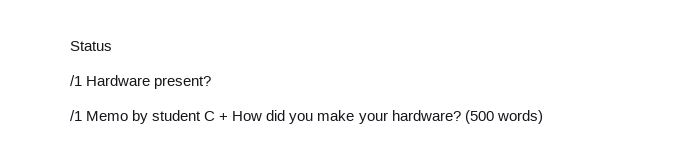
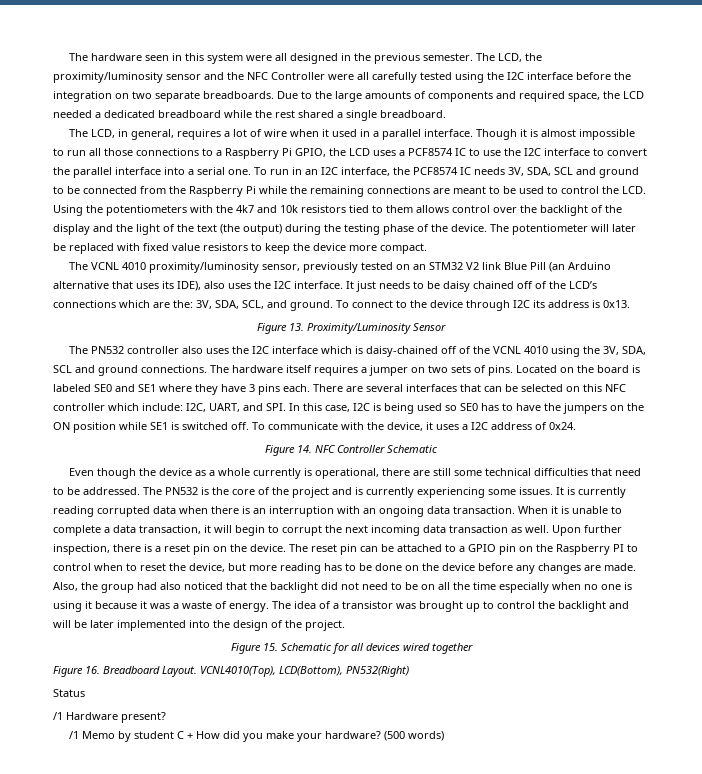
+ The hardware seen in this system were all designed in the previous semester. The LCD, the proximity/luminosity sensor and the NFC Controller were all carefully tested using the I2C interface before the integration on two separate breadboards. Due to the large amounts of components and required space, the LCD needed a dedicated breadboard while the rest shared a single breadboard.
+ The LCD, in general, requires a lot of wire when it used in a parallel interface. Though it is almost impossible to run all those connections to a Raspberry Pi GPIO, the LCD uses a PCF8574 IC to use the I2C interface to convert the parallel interface into a serial one. To run in an I2C interface, the PCF8574 IC needs 3V, SDA, SCL and ground to be connected from the Raspberry Pi while the remaining connections are meant to be used to control the LCD. Using the potentiometers with the 4k7 and 10k resistors tied to them allows control over the backlight of the display and the light of the text (the output) during the testing phase of the device. The potentiometer will later be replaced with fixed value resistors to keep the device more compact.
+ The VCNL 4010 proximity/luminosity sensor, previously tested on an STM32 V2 link Blue Pill (an Arduino alternative that uses its IDE), also uses the I2C interface. It just needs to be daisy chained off of the LCD’s connections which are the: 3V, SDA, SCL, and ground. To connect to the device through I2C its address is 0x13.
+ Figure 13. Proximity/Luminosity Sensor
+ The PN532 controller also uses the I2C interface which is daisy-chained off of the VCNL 4010 using the 3V, SDA, SCL and ground connections. The hardware itself requires a jumper on two sets of pins. Located on the board is labeled SE0 and SE1 where they have 3 pins each. There are several interfaces that can be selected on this NFC controller which include: I2C, UART, and SPI. In this case, I2C is being used so SE0 has to have the jumpers on the ON position while SE1 is switched off. To communicate with the device, it uses a I2C address of 0x24.
+ Figure 14. NFC Controller Schematic
+ Even though the device as a whole currently is operational, there are still some technical difficulties that need to be addressed. The PN532 is the core of the project and is currently experiencing some issues. It is currently reading corrupted data when there is an interruption with an ongoing data transaction. When it is unable to complete a data transaction, it will begin to corrupt the next incoming data transaction as well. Upon further inspection, there is a reset pin on the device. The reset pin can be attached to a GPIO pin on the Raspberry PI to control when to reset the device, but more reading has to be done on the device before any changes are made. Also, the group had also noticed that the backlight did not need to be on all the time especially when no one is using it because it was a waste of energy. The idea of a transistor was brought up to control the backlight and will be later implemented into the design of the project.
+ Figure 15. Schematic for all devices wired together
+ Figure 16. Breadboard Layout. VCNL4010(Top), LCD(Bottom), PN532(Right)

